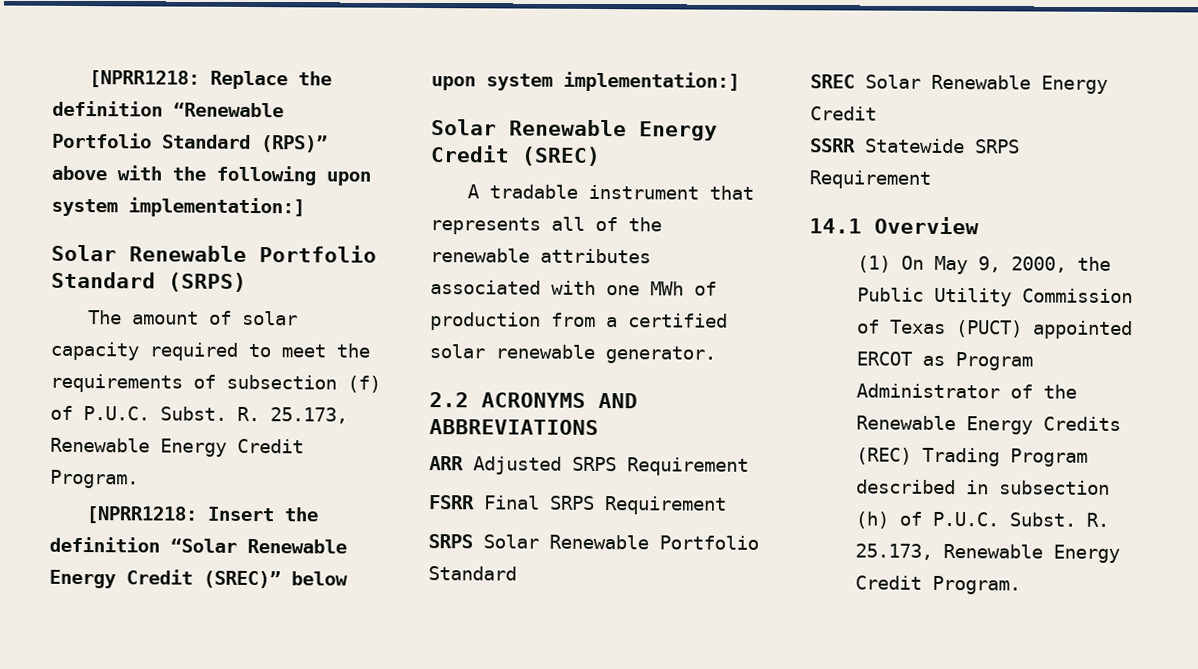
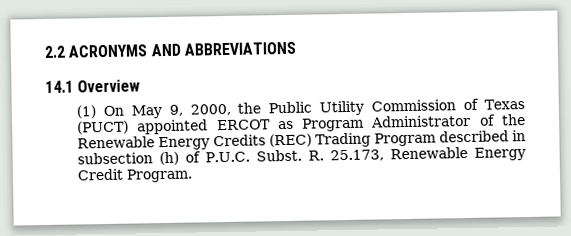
- [NPRR1218: Replace the definition “Renewable Portfolio Standard (RPS)” above with the following upon system implementation:]
- Solar Renewable Portfolio Standard (SRPS)
- The amount of solar capacity required to meet the requirements of subsection (f) of P.U.C. Subst. R. 25.173, Renewable Energy Credit Program.
- [NPRR1218: Insert the definition “Solar Renewable Energy Credit (SREC)” below upon system implementation:]
- Solar Renewable Energy Credit (SREC)
- A tradable instrument that represents all of the renewable attributes associated with one MWh of production from a certified solar renewable generator.
  2.2 ACRONYMS AND ABBREVIATIONS
- ARR Adjusted SRPS Requirement
- FSRR Final SRPS Requirement
- SRPS Solar Renewable Portfolio Standard
- SREC Solar Renewable Energy Credit
- SSRR Statewide SRPS Requirement

